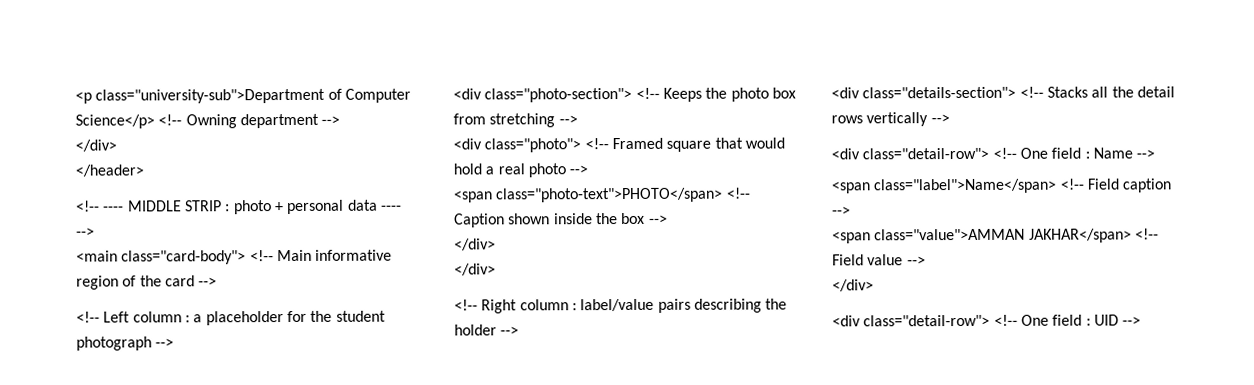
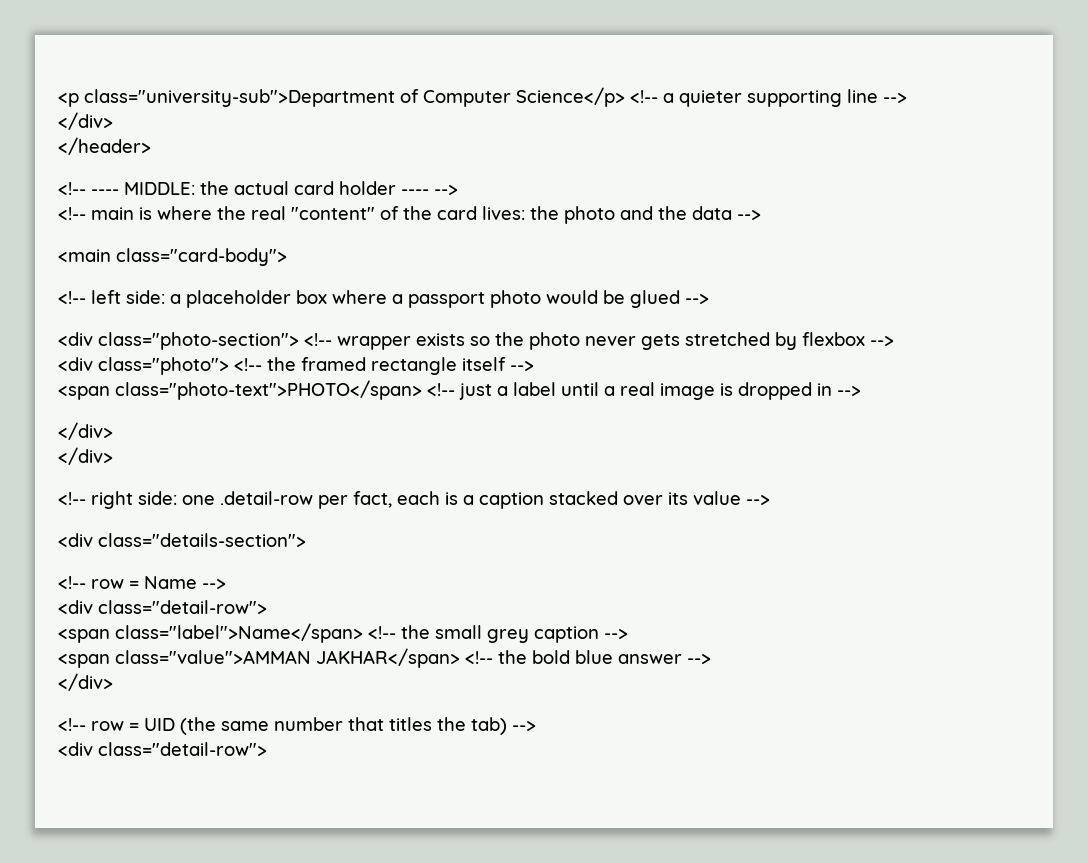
- <p class="university-sub">Department of Computer Science</p> <!-- Owning department -->
+ <p class="university-sub">Department of Computer Science</p> <!-- a quieter supporting line -->
- <!-- ---- MIDDLE STRIP : photo + personal data ---- -->
- <main class="card-body"> <!-- Main informative region of the card -->
- <!-- Left column : a placeholder for the student photograph -->
- <div class="photo-section"> <!-- Keeps the photo box from stretching -->
- <div class="photo"> <!-- Framed square that would hold a real photo -->
- <span class="photo-text">PHOTO</span> <!-- Caption shown inside the box -->
+ <!-- ---- MIDDLE: the actual card holder ---- -->
+ <!-- main is where the real "content" of the card lives: the photo and the data -->
+ <main class="card-body">
+ <!-- left side: a placeholder box where a passport photo would be glued -->
+ <div class="photo-section"> <!-- wrapper exists so the photo never gets stretched by flexbox -->
+ <div class="photo"> <!-- the framed rectangle itself -->
+ <span class="photo-text">PHOTO</span> <!-- just a label until a real image is dropped in -->
  </div>
  </div>
- <!-- Right column : label/value pairs describing the holder -->
- <div class="details-section"> <!-- Stacks all the detail rows vertically -->
- <div class="detail-row"> <!-- One field : Name -->
+ <!-- right side: one .detail-row per fact, each is a caption stacked over its value -->
+ <div class="details-section">
+ <!-- row = Name -->
+ <div class="detail-row">
- <span class="label">Name</span> <!-- Field caption -->
+ <span class="label">Name</span> <!-- the small grey caption -->
- <span class="value">AMMAN JAKHAR</span> <!-- Field value -->
+ <span class="value">AMMAN JAKHAR</span> <!-- the bold blue answer -->
  </div>
- <div class="detail-row"> <!-- One field : UID -->
+ <!-- row = UID (the same number that titles the tab) -->
+ <div class="detail-row">

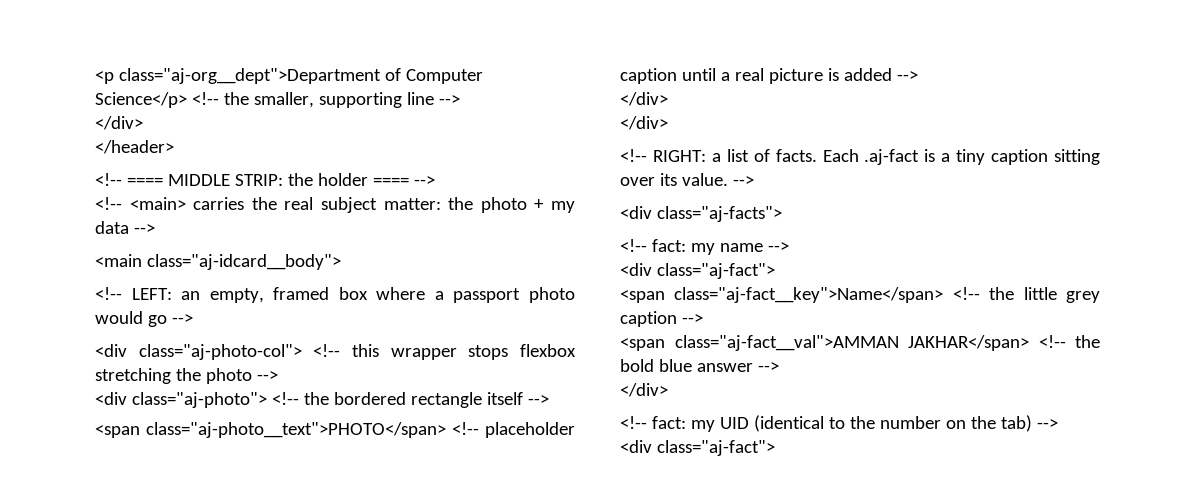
- <p class="university-sub">Department of Computer Science</p> <!-- a quieter supporting line -->
+ <p class="aj-org__dept">Department of Computer Science</p> <!-- the smaller, supporting line -->
- <!-- ---- MIDDLE: the actual card holder ---- -->
- <!-- main is where the real "content" of the card lives: the photo and the data -->
+ <!-- ==== MIDDLE STRIP: the holder ==== -->
+ <!-- <main> carries the real subject matter: the photo + my data -->
- <main class="card-body">
- <!-- left side: a placeholder box where a passport photo would be glued -->
- <div class="photo-section"> <!-- wrapper exists so the photo never gets stretched by flexbox -->
- <div class="photo"> <!-- the framed rectangle itself -->
+ <main class="aj-idcard__body">
+ <!-- LEFT: an empty, framed box where a passport photo would go -->
+ <div class="aj-photo-col"> <!-- this wrapper stops flexbox stretching the photo -->
+ <div class="aj-photo"> <!-- the bordered rectangle itself -->
- <span class="photo-text">PHOTO</span> <!-- just a label until a real image is dropped in -->
+ <span class="aj-photo__text">PHOTO</span> <!-- placeholder caption until a real picture is added -->
  </div>
  </div>
- <!-- right side: one .detail-row per fact, each is a caption stacked over its value -->
- <div class="details-section">
- <!-- row = Name -->
- <div class="detail-row">
- <span class="label">Name</span> <!-- the small grey caption -->
+ <!-- RIGHT: a list of facts. Each .aj-fact is a tiny caption sitting over its value. -->
+ <div class="aj-facts">
+ <!-- fact: my name -->
+ <div class="aj-fact">
+ <span class="aj-fact__key">Name</span> <!-- the little grey caption -->
- <span class="value">AMMAN JAKHAR</span> <!-- the bold blue answer -->
+ <span class="aj-fact__val">AMMAN JAKHAR</span> <!-- the bold blue answer -->
- <!-- row = UID (the same number that titles the tab) -->
- <div class="detail-row">
+ <!-- fact: my UID (identical to the number on the tab) -->
+ <div class="aj-fact">

